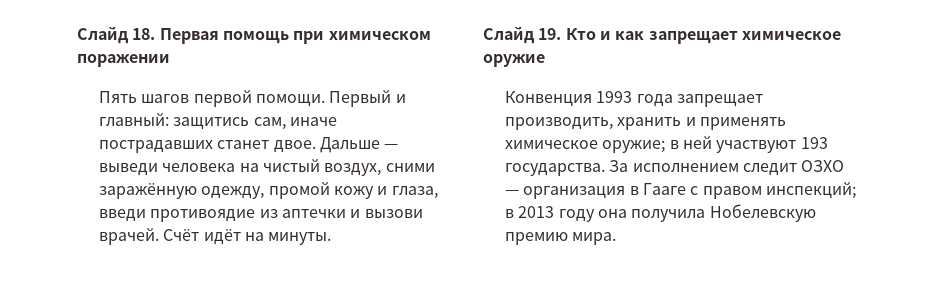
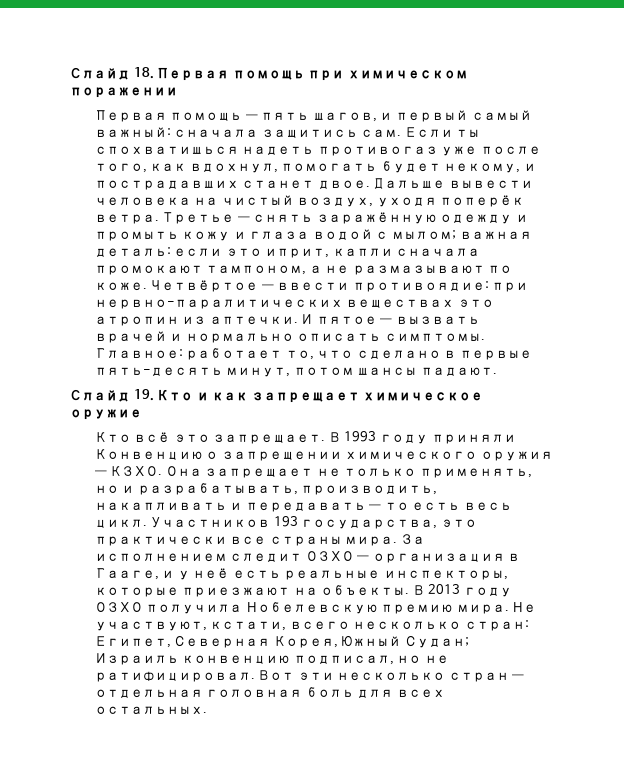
- Пять шагов первой помощи. Первый и главный: защитись сам, иначе пострадавших станет двое.
+ Первая помощь — пять шагов, и первый самый важный: сначала защитись сам. Если ты спохватишься надеть противогаз уже после того, как вдохнул, помогать будет некому, и пострадавших станет двое.
- Дальше — выведи человека на чистый воздух, сними заражённую одежду, промой кожу и глаза, введи противоядие из аптечки и вызови врачей. Счёт идёт на минуты.
+ Дальше вывести человека на чистый воздух, уходя поперёк ветра. Третье — снять заражённую одежду и промыть кожу и глаза водой с мылом; важная деталь: если это иприт, капли сначала промокают тампоном, а не размазывают по коже. Четвёртое — ввести противоядие: при нервно-паралитических веществах это атропин из аптечки. И пятое — вызвать врачей и нормально описать симптомы. Главное: работает то, что сделано в первые пять-десять минут, потом шансы падают.
- Конвенция 1993 года запрещает производить, хранить и применять химическое оружие; в ней участвуют 193 государства.
+ Кто всё это запрещает. В 1993 году приняли Конвенцию о запрещении химического оружия — КЗХО. Она запрещает не только применять, но и разрабатывать, производить, накапливать и передавать — то есть весь цикл. Участников 193 государства, это практически все страны мира.
- За исполнением следит ОЗХО — организация в Гааге с правом инспекций; в 2013 году она получила Нобелевскую премию мира.
+ За исполнением следит ОЗХО — организация в Гааге, и у неё есть реальные инспекторы, которые приезжают на объекты. В 2013 году ОЗХО получила Нобелевскую премию мира.
+ Не участвуют, кстати, всего несколько стран: Египет, Северная Корея, Южный Судан; Израиль конвенцию подписал, но не ратифицировал. Вот эти несколько стран — отдельная головная боль для всех остальных.

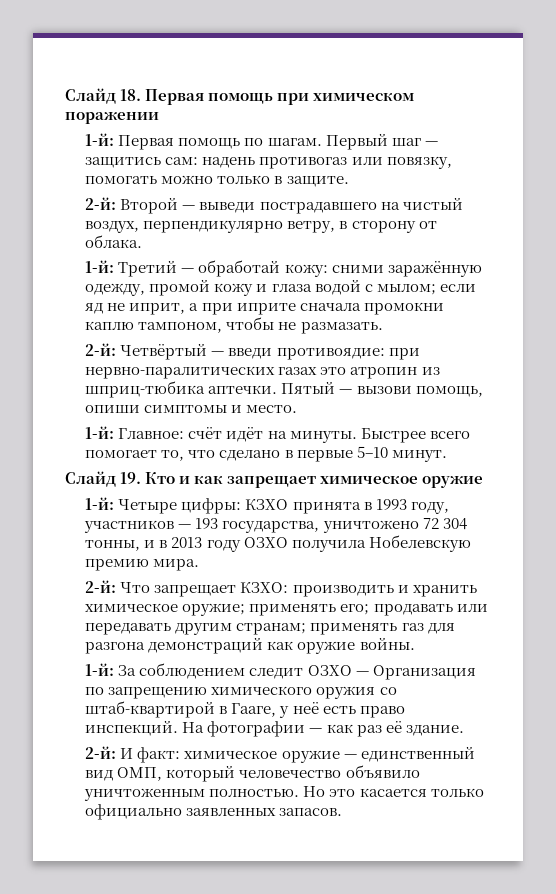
- Первая помощь — пять шагов, и первый самый важный: сначала защитись сам. Если ты спохватишься надеть противогаз уже после того, как вдохнул, помогать будет некому, и пострадавших станет двое. Дальше вывести человека на чистый воздух, уходя поперёк ветра. Третье — снять заражённую одежду и промыть кожу и глаза водой с мылом; важная деталь: если это иприт, капли сначала промокают тампоном, а не размазывают по коже. Четвёртое — ввести противоядие: при нервно-паралитических веществах это атропин из аптечки. И пятое — вызвать врачей и нормально описать симптомы. Главное: работает то, что сделано в первые пять-десять минут, потом шансы падают.
+ 1-й: Первая помощь по шагам. Первый шаг — защитись сам: надень противогаз или повязку, помогать можно только в защите.
+ 2-й: Второй — выведи пострадавшего на чистый воздух, перпендикулярно ветру, в сторону от облака.
+ 1-й: Третий — обработай кожу: сними заражённую одежду, промой кожу и глаза водой с мылом; если яд не иприт, а при иприте сначала промокни каплю тампоном, чтобы не размазать.
+ 2-й: Четвёртый — введи противоядие: при нервно-паралитических газах это атропин из шприц-тюбика аптечки. Пятый — вызови помощь, опиши симптомы и место.
+ 1-й: Главное: счёт идёт на минуты. Быстрее всего помогает то, что сделано в первые 5–10 минут.
- Кто всё это запрещает. В 1993 году приняли Конвенцию о запрещении химического оружия — КЗХО. Она запрещает не только применять, но и разрабатывать, производить, накапливать и передавать — то есть весь цикл. Участников 193 государства, это практически все страны мира. За исполнением следит ОЗХО — организация в Гааге, и у неё есть реальные инспекторы, которые приезжают на объекты. В 2013 году ОЗХО получила Нобелевскую премию мира. Не участвуют, кстати, всего несколько стран: Египет, Северная Корея, Южный Судан; Израиль конвенцию подписал, но не ратифицировал. Вот эти несколько стран — отдельная головная боль для всех остальных.
+ 1-й: Четыре цифры: КЗХО принята в 1993 году, участников — 193 государства, уничтожено 72 304 тонны, и в 2013 году ОЗХО получила Нобелевскую премию мира.
+ 2-й: Что запрещает КЗХО: производить и хранить химическое оружие; применять его; продавать или передавать другим странам; применять газ для разгона демонстраций как оружие войны.
+ 1-й: За соблюдением следит ОЗХО — Организация по запрещению химического оружия со штаб-квартирой в Гааге, у неё есть право инспекций. На фотографии — как раз её здание.
+ 2-й: И факт: химическое оружие — единственный вид ОМП, который человечество объявило уничтоженным полностью. Но это касается только официально заявленных запасов.

